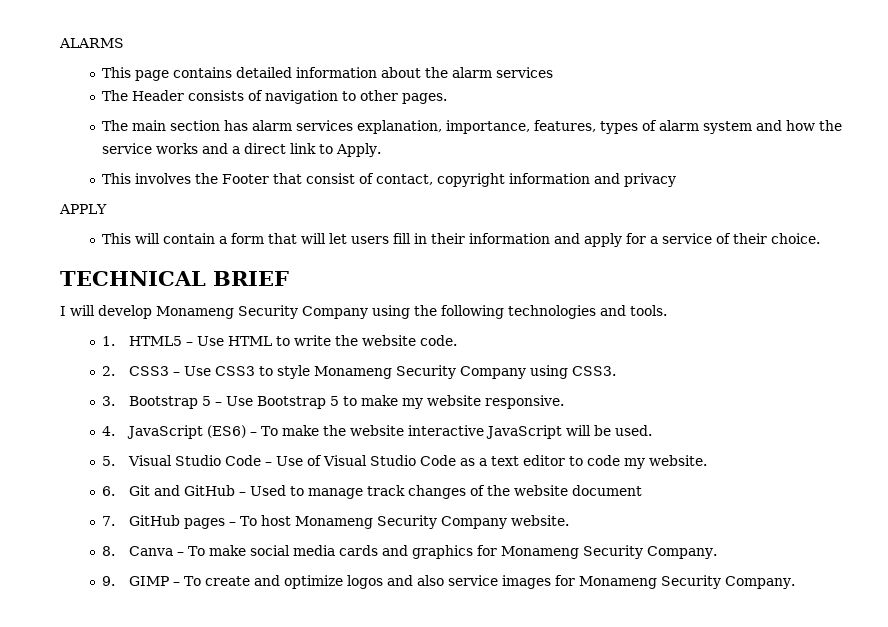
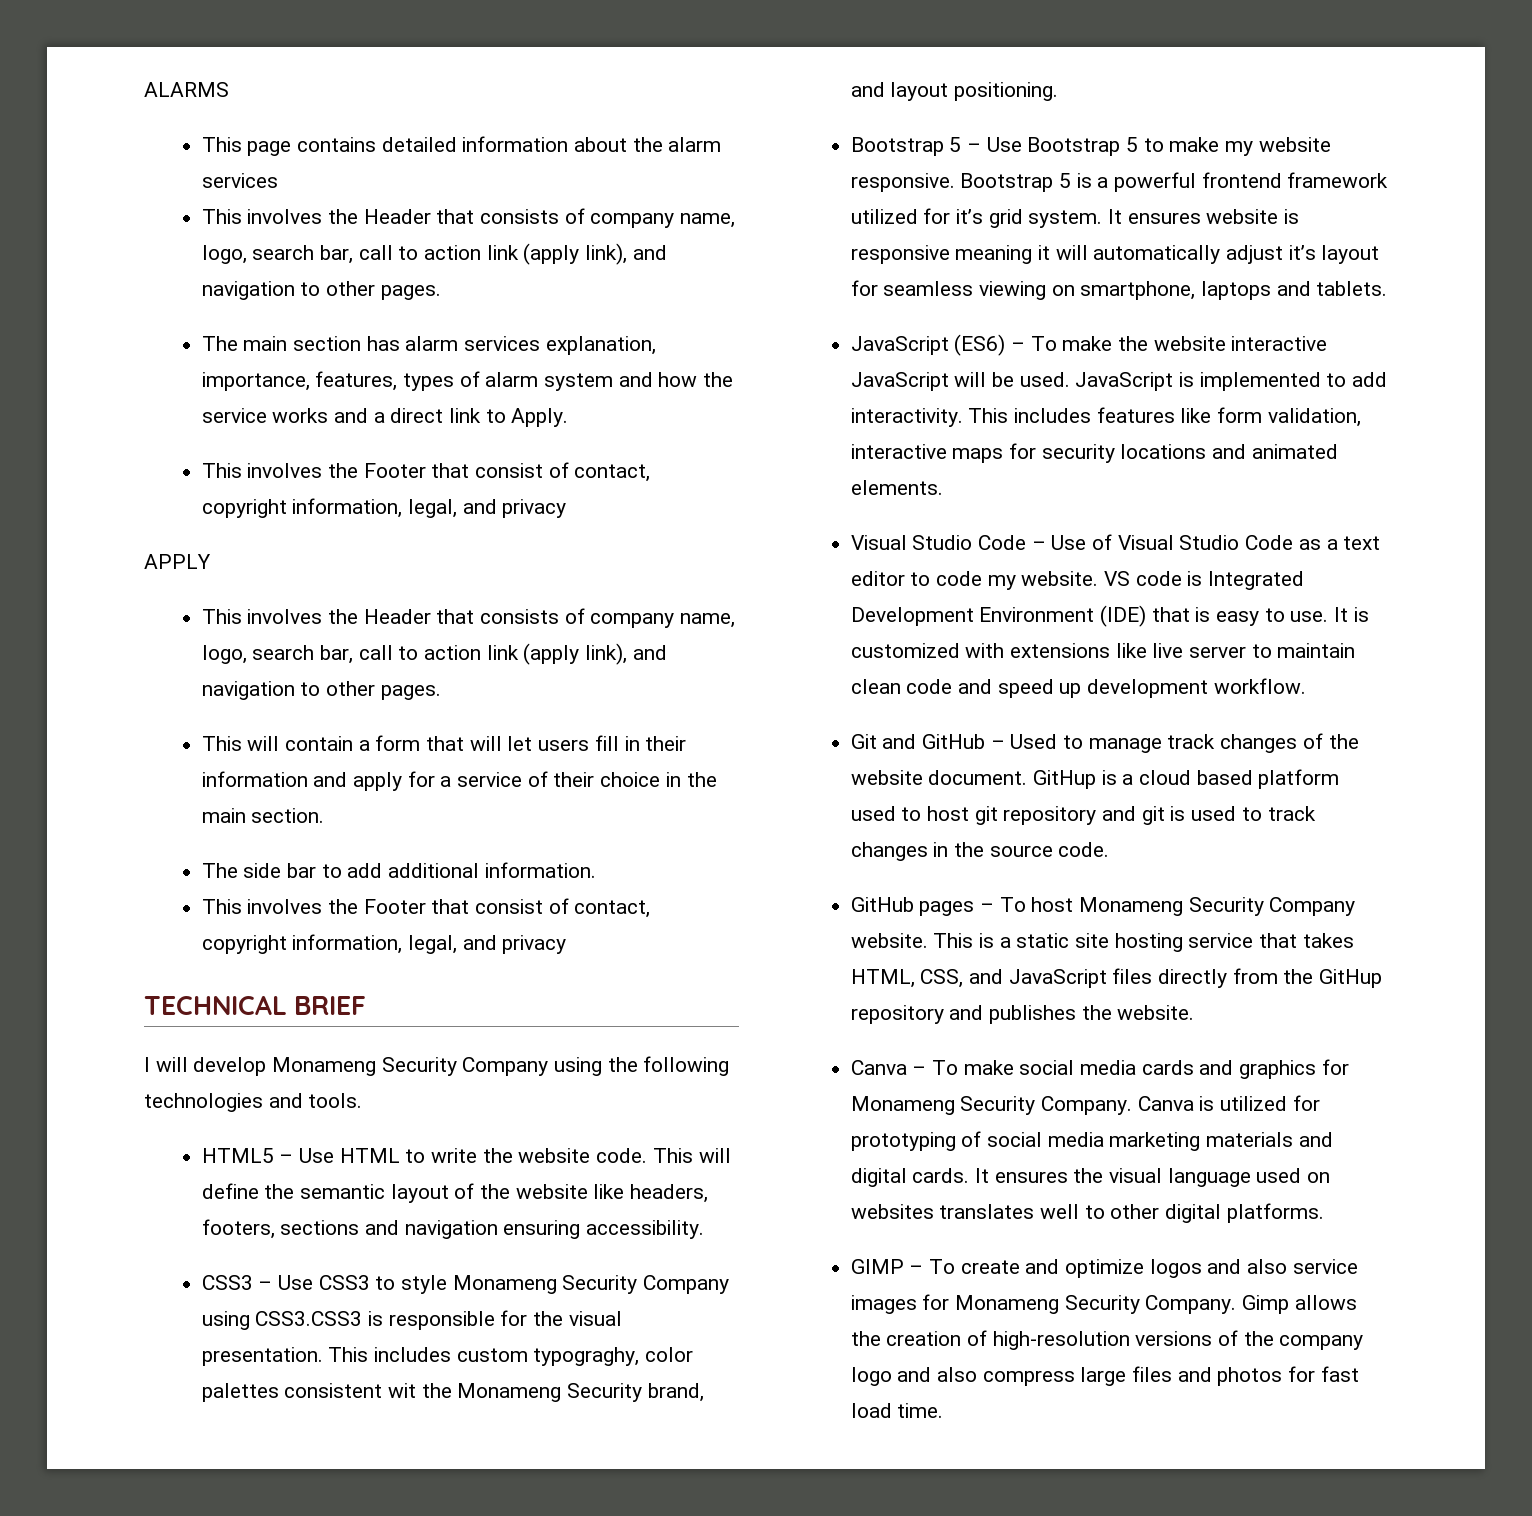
  This page contains detailed information about the alarm services
- The Header consists of navigation to other pages.
+ This involves the Header that consists of company name, logo, search bar, call to action link (apply link), and navigation to other pages.
  The main section has alarm services explanation, importance, features, types of alarm system and how the service works and a direct link to Apply.
- This involves the Footer that consist of contact, copyright information and privacy
+ This involves the Footer that consist of contact, copyright information, legal, and privacy
  APPLY
+ This involves the Header that consists of company name, logo, search bar, call to action link (apply link), and navigation to other pages.
- This will contain a form that will let users fill in their information and apply for a service of their choice.
+ This will contain a form that will let users fill in their information and apply for a service of their choice in the main section.
+ The side bar to add additional information.
+ This involves the Footer that consist of contact, copyright information, legal, and privacy
- 1. HTML5 – Use HTML to write the website code.
- 2. CSS3 – Use CSS3 to style Monameng Security Company using CSS3.
- 3. Bootstrap 5 – Use Bootstrap 5 to make my website responsive.
- 4. JavaScript (ES6) – To make the website interactive JavaScript will be used.
- 5. Visual Studio Code – Use of Visual Studio Code as a text editor to code my website.
- 6. Git and GitHub – Used to manage track changes of the website document
- 7. GitHub pages – To host Monameng Security Company website.
- 8. Canva – To make social media cards and graphics for Monameng Security Company.
- 9. GIMP – To create and optimize logos and also service images for Monameng Security Company.
+ HTML5 – Use HTML to write the website code. This will define the semantic layout of the website like headers, footers, sections and navigation ensuring accessibility.
+ CSS3 – Use CSS3 to style Monameng Security Company using CSS3.CSS3 is responsible for the visual presentation. This includes custom typograghy, color palettes consistent wit the Monameng Security brand, and layout positioning.
+ Bootstrap 5 – Use Bootstrap 5 to make my website responsive. Bootstrap 5 is a powerful frontend framework utilized for it’s grid system. It ensures website is responsive meaning it will automatically adjust it’s layout for seamless viewing on smartphone, laptops and tablets.
+ JavaScript (ES6) – To make the website interactive JavaScript will be used. JavaScript is implemented to add interactivity. This includes features like form validation, interactive maps for security locations and animated elements.
+ Visual Studio Code – Use of Visual Studio Code as a text editor to code my website. VS code is Integrated Development Environment (IDE) that is easy to use. It is customized with extensions like live server to maintain clean code and speed up development workflow.
+ Git and GitHub – Used to manage track changes of the website document. GitHup is a cloud based platform used to host git repository and git is used to track changes in the source code.
+ GitHub pages – To host Monameng Security Company website. This is a static site hosting service that takes HTML, CSS, and JavaScript files directly from the GitHup repository and publishes the website.
+ Canva – To make social media cards and graphics for Monameng Security Company. Canva is utilized for prototyping of social media marketing materials and digital cards. It ensures the visual language used on websites translates well to other digital platforms.
+ GIMP – To create and optimize logos and also service images for Monameng Security Company.
+ Gimp allows the creation of high-resolution versions of the company logo and also compress large files and photos for fast load time.

